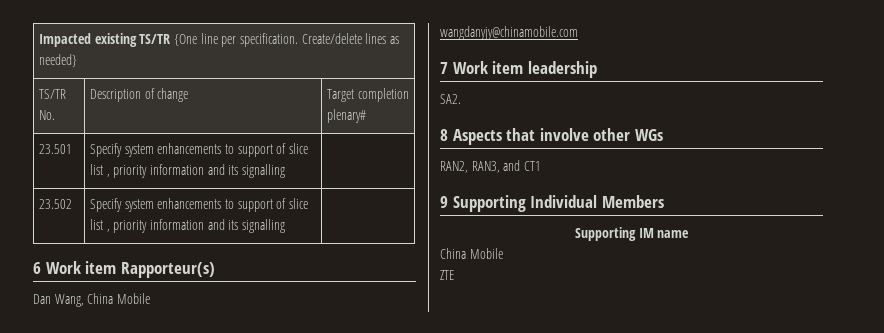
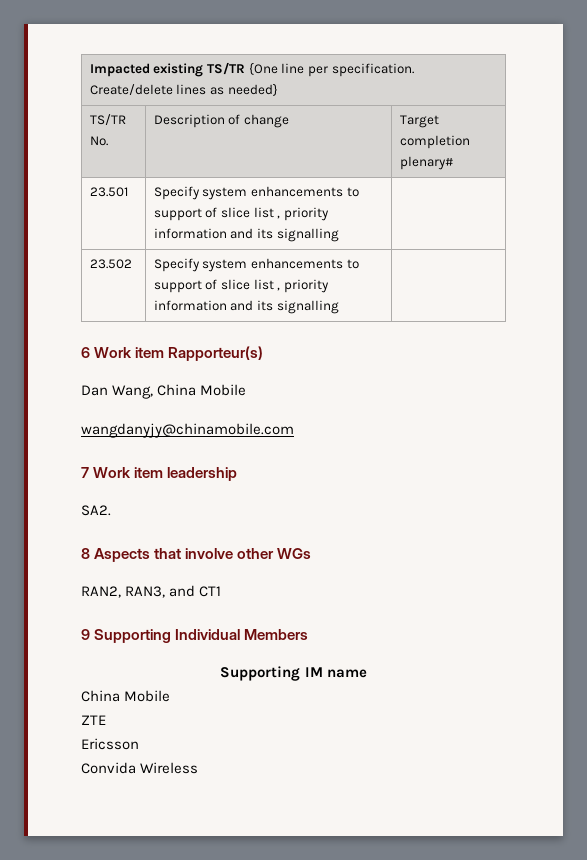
+ Ericsson
+ Convida Wireless

